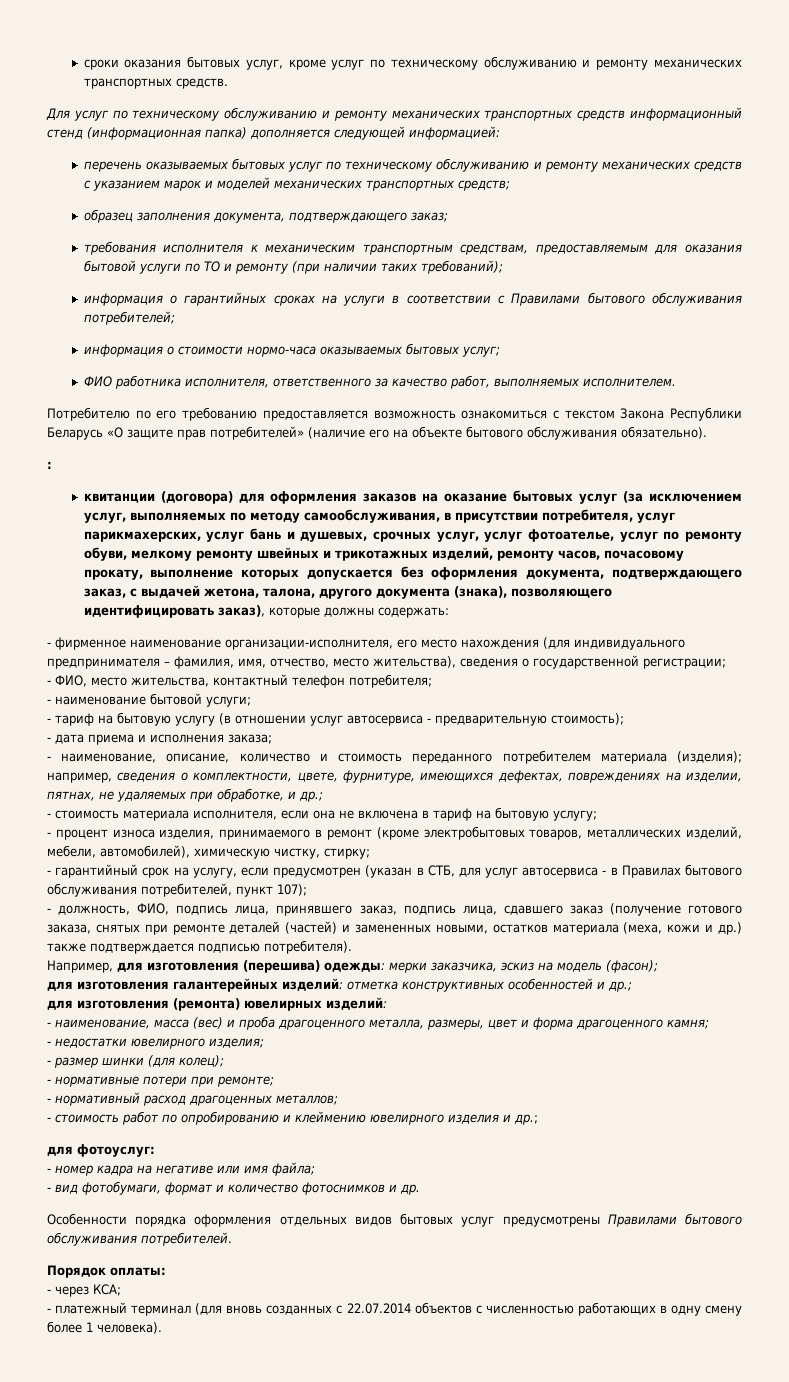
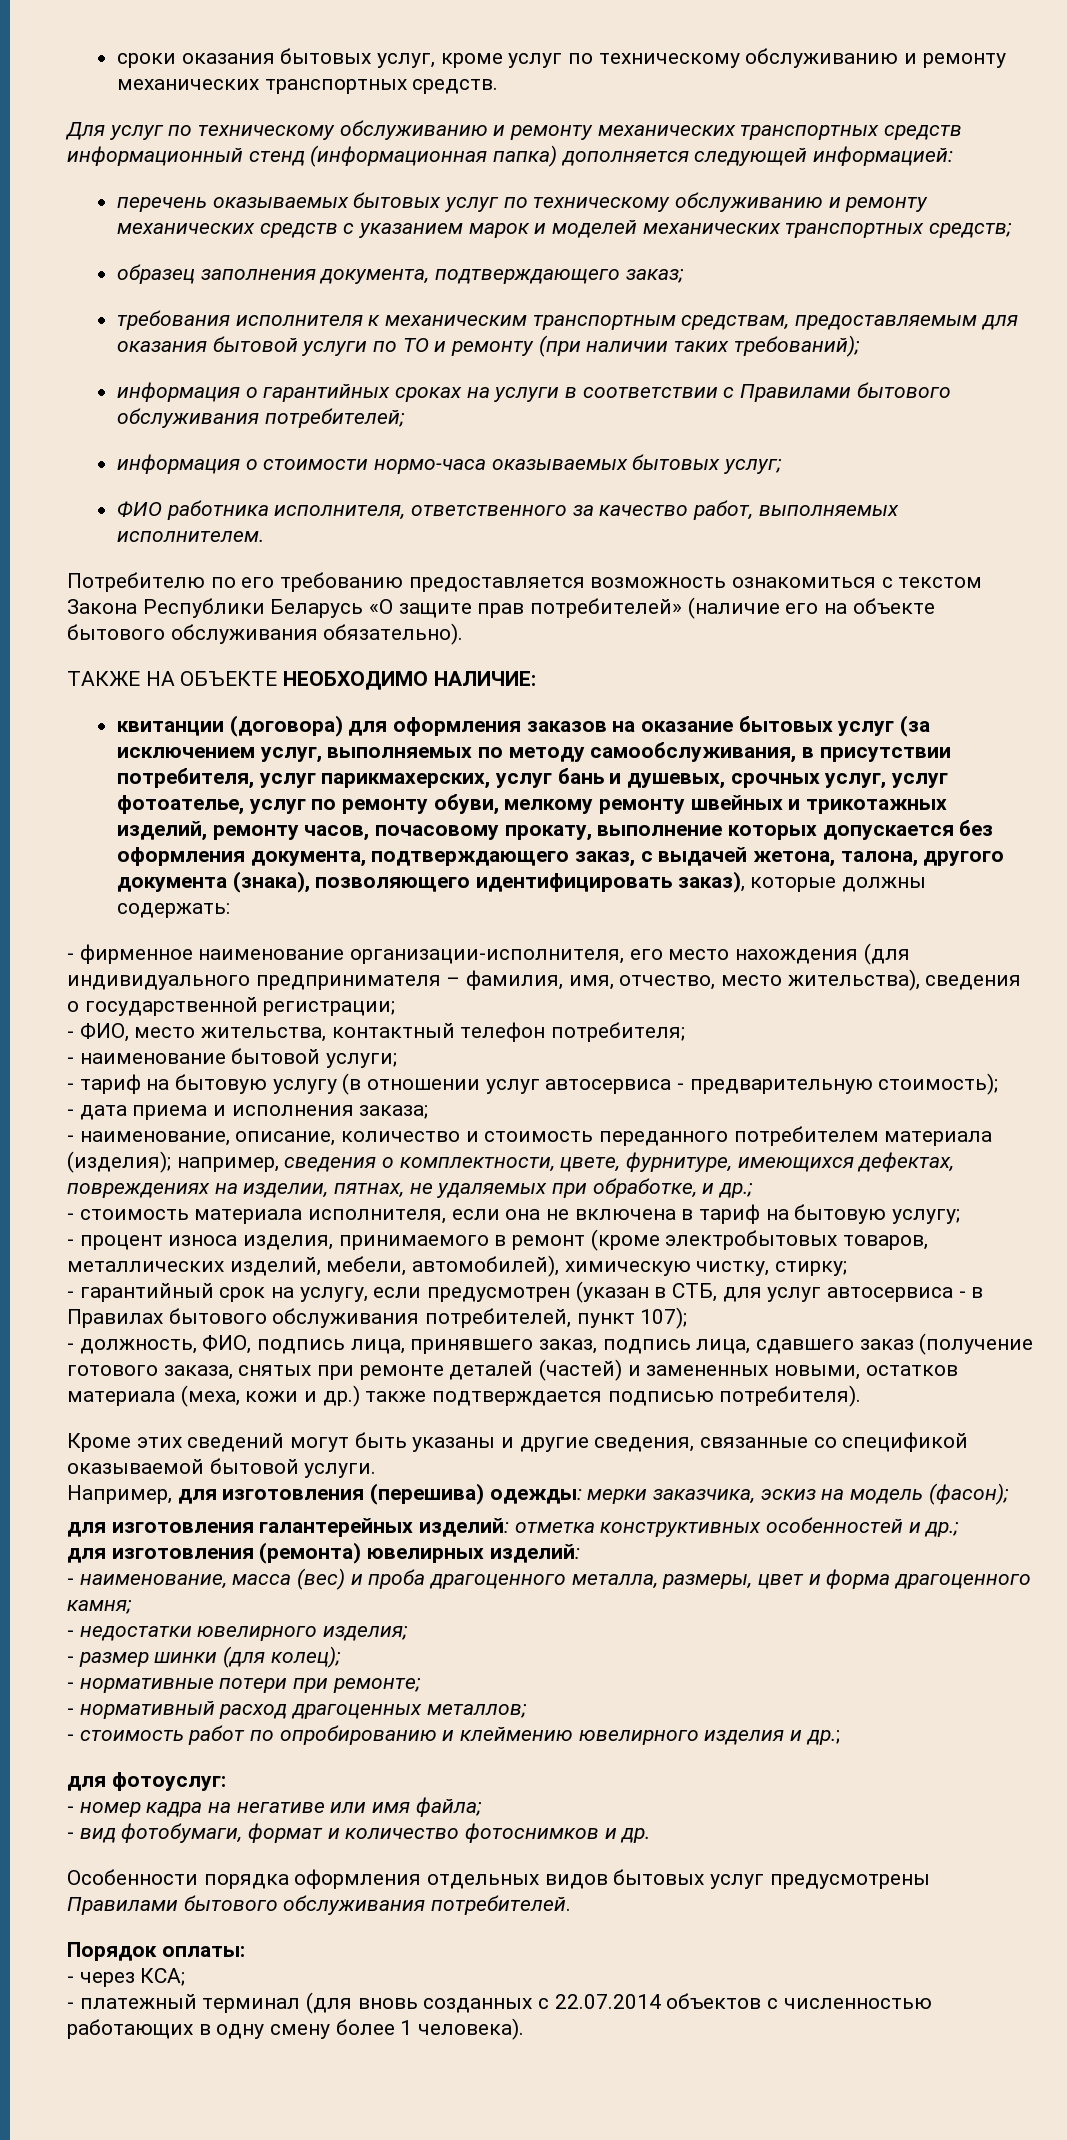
- :
+ ТАКЖЕ НА ОБЪЕКТЕ НЕОБХОДИМО НАЛИЧИЕ:
+ Кроме этих сведений могут быть указаны и другие сведения, связанные со спецификой оказываемой бытовой услуги.

